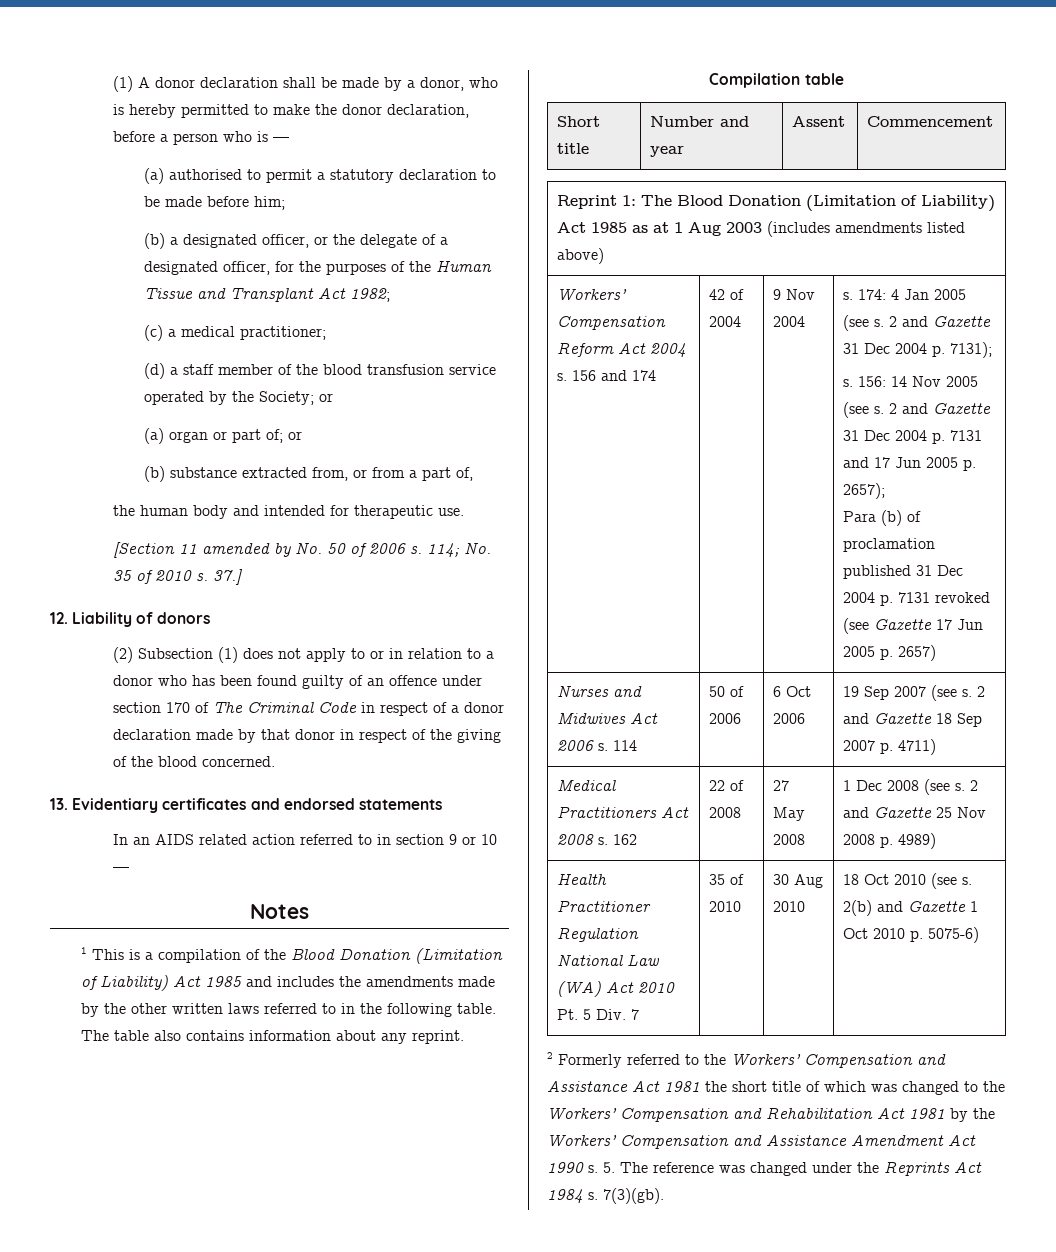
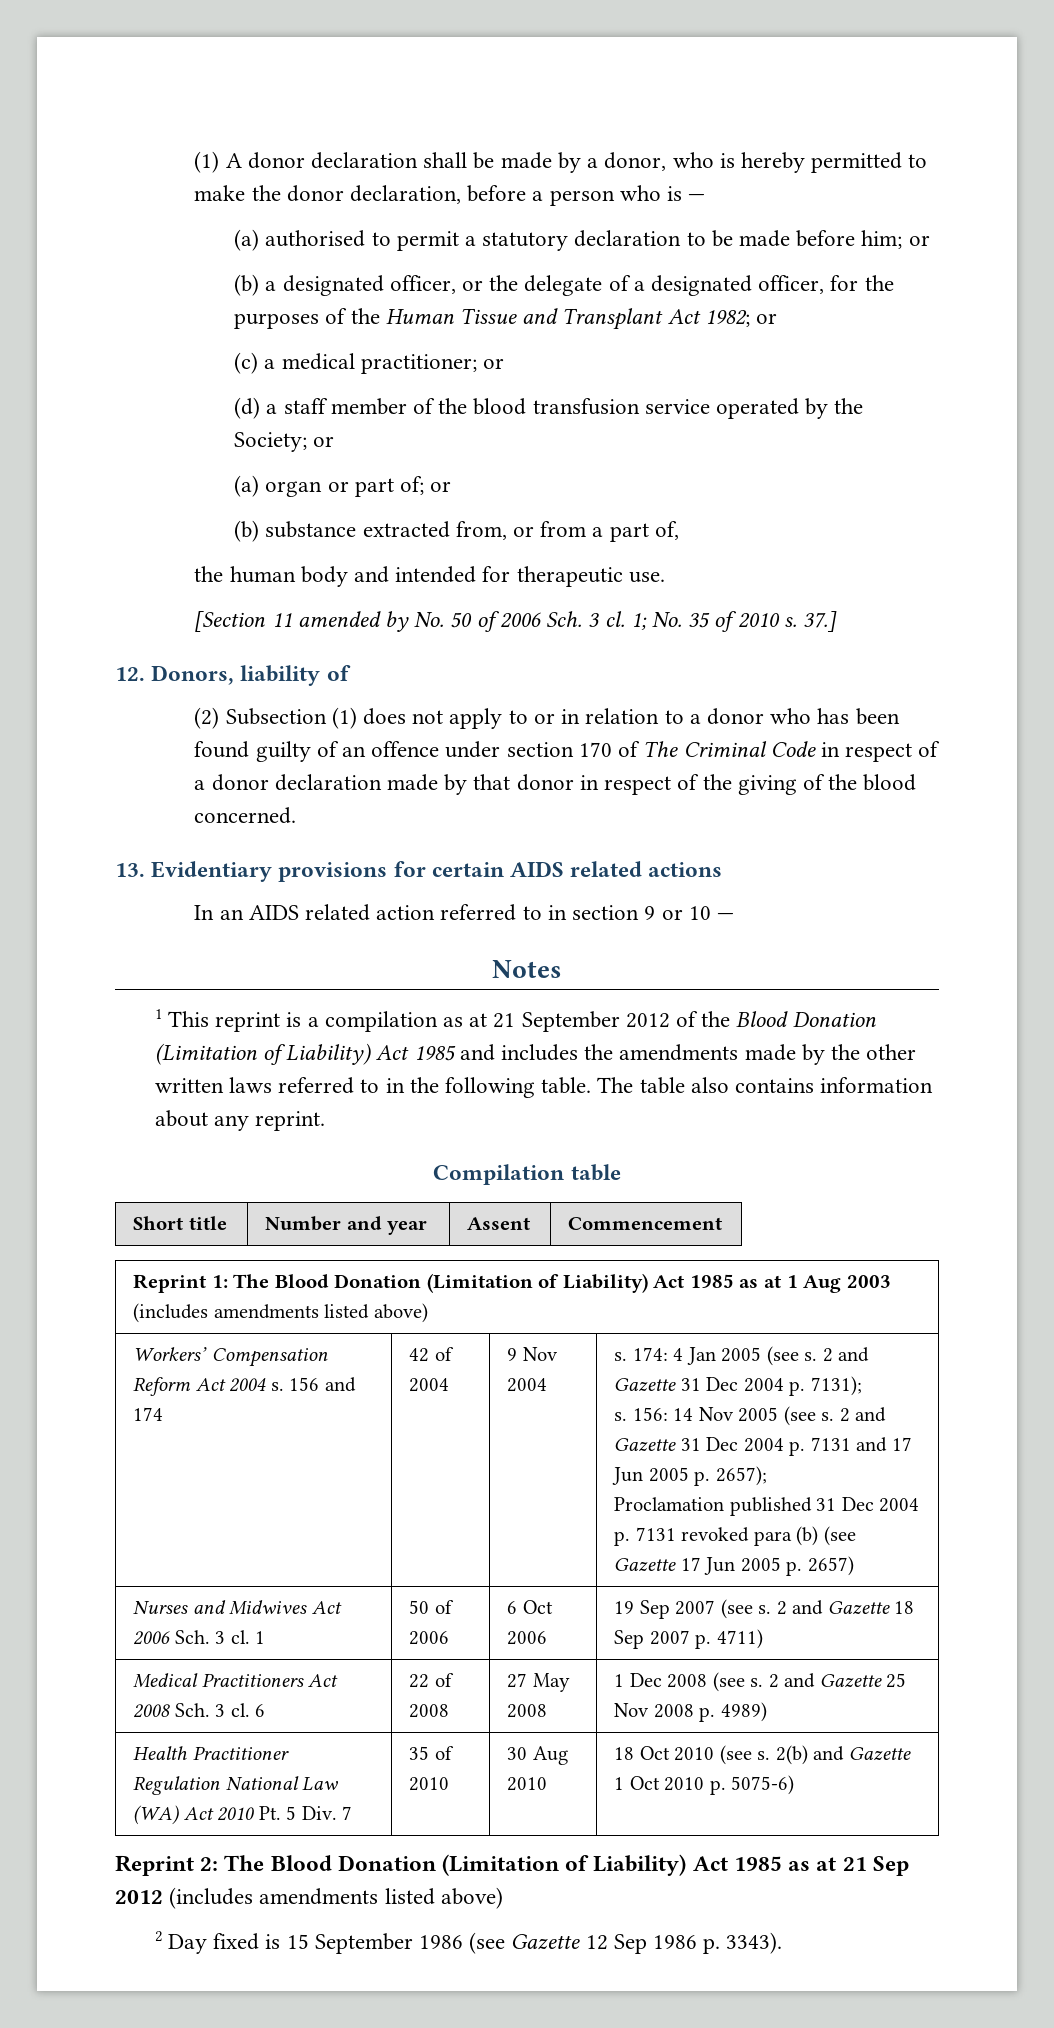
- (a) authorised to permit a statutory declaration to be made before him;
+ (a) authorised to permit a statutory declaration to be made before him; or
- (b) a designated officer, or the delegate of a designated officer, for the purposes of the Human Tissue and Transplant Act 1982;
+ (b) a designated officer, or the delegate of a designated officer, for the purposes of the Human Tissue and Transplant Act 1982; or
- (c) a medical practitioner;
+ (c) a medical practitioner; or
- [Section 11 amended by No. 50 of 2006 s. 114; No. 35 of 2010 s.
+ [Section 11 amended by No. 50 of 2006 Sch. 3 cl. 1; No. 35 of 2010 s.
- 12. Liability of donors
+ 12. Donors, liability of
- 13. Evidentiary certificates and endorsed statements
+ 13. Evidentiary provisions for certain AIDS related actions
- 1 This is a compilation of the Blood Donation (Limitation of Liability) Act 1985 and includes the amendments made by the other written laws referred to in the following table.
+ 1 This reprint is a compilation as at 21 September 2012 of the Blood Donation (Limitation of Liability) Act 1985 and includes the amendments made by the other written laws referred to in the following table.
- Para (b) of proclamation published 31 Dec 2004 p. 7131 revoked (see Gazette 17 Jun 2005 p. 2657)
+ Proclamation published 31 Dec 2004 p. 7131 revoked para (b) (see Gazette 17 Jun 2005 p. 2657)
- Nurses and Midwives Act 2006 s. 114 | 50 of 2006 | 6 Oct 2006 | 19 Sep 2007 (see s. 2 and Gazette 18 Sep 2007 p. 4711)
+ Nurses and Midwives Act 2006 Sch. 3 cl. 1 | 50 of 2006 | 6 Oct 2006 | 19 Sep 2007 (see s. 2 and Gazette 18 Sep 2007 p. 4711)
- Medical Practitioners Act 2008 s. 162 | 22 of 2008 | 27 May 2008 | 1 Dec 2008 (see s. 2 and Gazette 25 Nov 2008 p. 4989)
+ Medical Practitioners Act 2008 Sch. 3 cl. 6 | 22 of 2008 | 27 May 2008 | 1 Dec 2008 (see s. 2 and Gazette 25 Nov 2008 p. 4989)
- 2 Formerly referred to the Workers’ Compensation and Assistance Act 1981 the short title of which was changed to the Workers’ Compensation and Rehabilitation Act 1981 by the Workers’ Compensation and Assistance Amendment Act 1990 s. 5. The reference was changed under the Reprints Act 1984 s. 7(3)(gb).
+ Reprint 2: The Blood Donation (Limitation of Liability) Act 1985 as at 21 Sep 2012 (includes amendments listed above)
+ 2 Day fixed is 15 September 1986 (see Gazette 12 Sep 1986 p. 3343).

